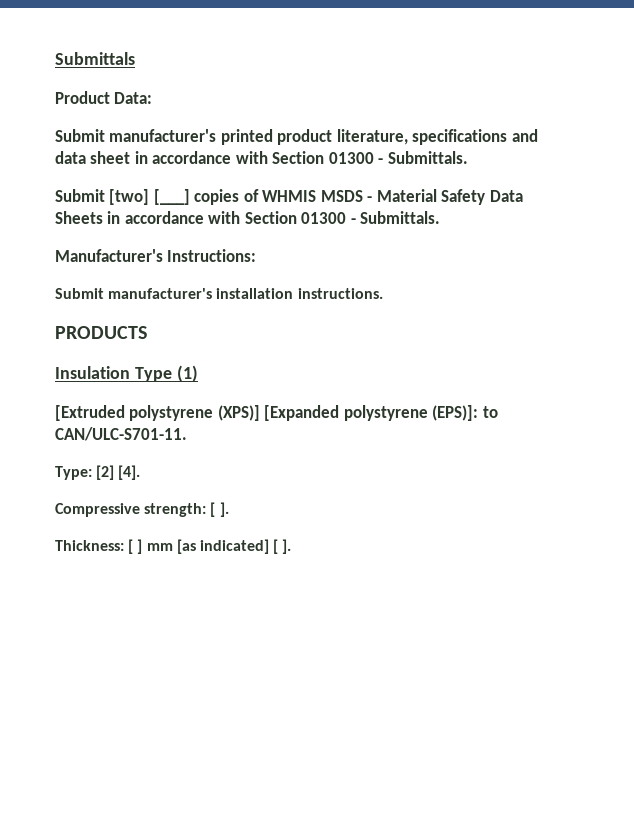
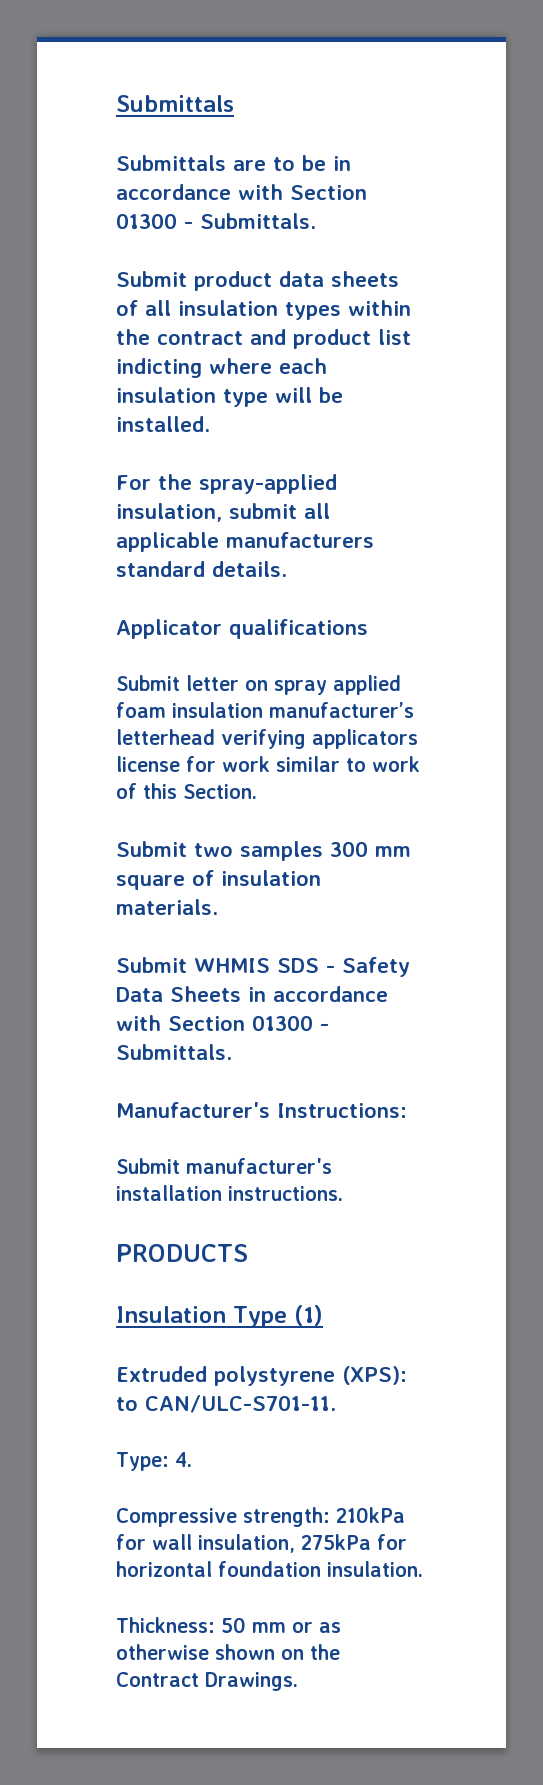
- Product Data:
- Submit manufacturer's printed product literature, specifications and data sheet in accordance with Section 01300 - Submittals.
+ Submittals are to be in accordance with Section 01300 - Submittals.
- Submit [two] [___] copies of WHMIS MSDS - Material Safety Data Sheets in accordance with Section 01300 - Submittals.
+ Submit product data sheets of all insulation types within the contract and product list indicting where each insulation type will be installed.
+ For the spray-applied insulation, submit all applicable manufacturers standard details.
+ Applicator qualifications
+ Submit letter on spray applied foam insulation manufacturer’s letterhead verifying applicators license for work similar to work of this Section.
+ Submit two samples 300 mm square of insulation materials.
+ Submit WHMIS SDS - Safety Data Sheets in accordance with Section 01300 - Submittals.
- [Extruded polystyrene (XPS)] [Expanded polystyrene (EPS)]: to CAN/ULC-S701-11.
+ Extruded polystyrene (XPS): to CAN/ULC-S701-11.
- Type: [2] [4].
+ Type: 4.
- Compressive strength: [ ].
- Thickness: [ ] mm [as indicated] [ ].
+ Compressive strength: 210kPa for wall insulation, 275kPa for horizontal foundation insulation.
+ Thickness: 50 mm or as otherwise shown on the Contract Drawings.

